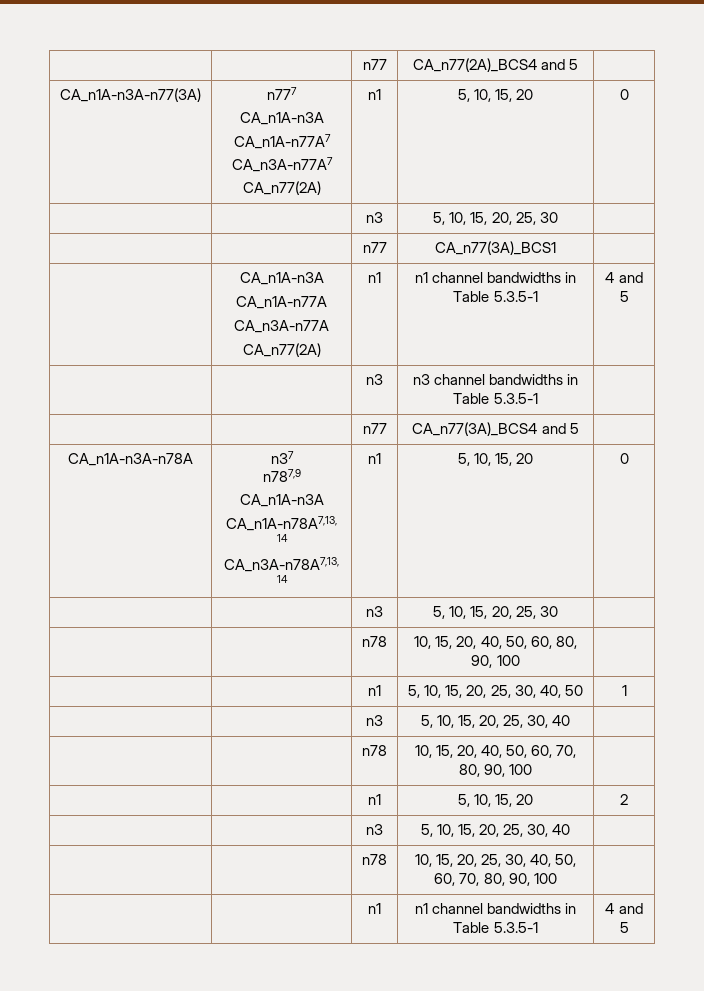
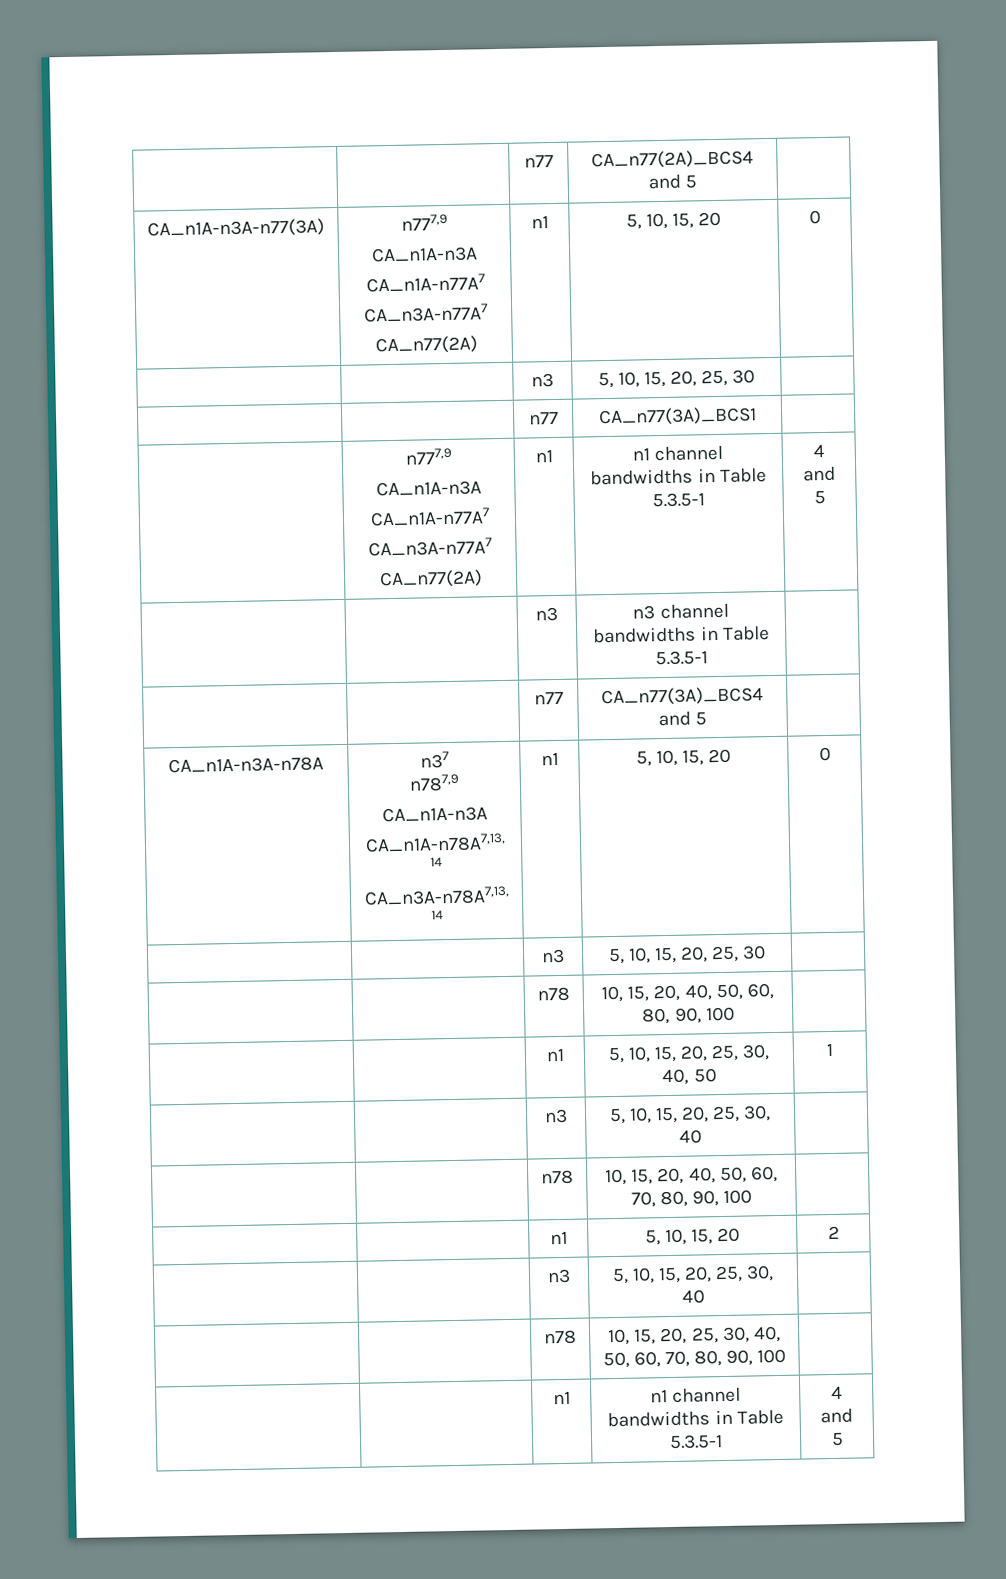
- CA_n1A-n3A-n77(3A) | n777
+ CA_n1A-n3A-n77(3A) | n777,9
  | | n77 | CA_n77(3A)_BCS1 |
- | CA_n1A-n3A
- CA_n1A-n77A
- CA_n3A-n77A
+ | n777,9
+ CA_n1A-n3A
+ CA_n1A-n77A7
+ CA_n3A-n77A7

